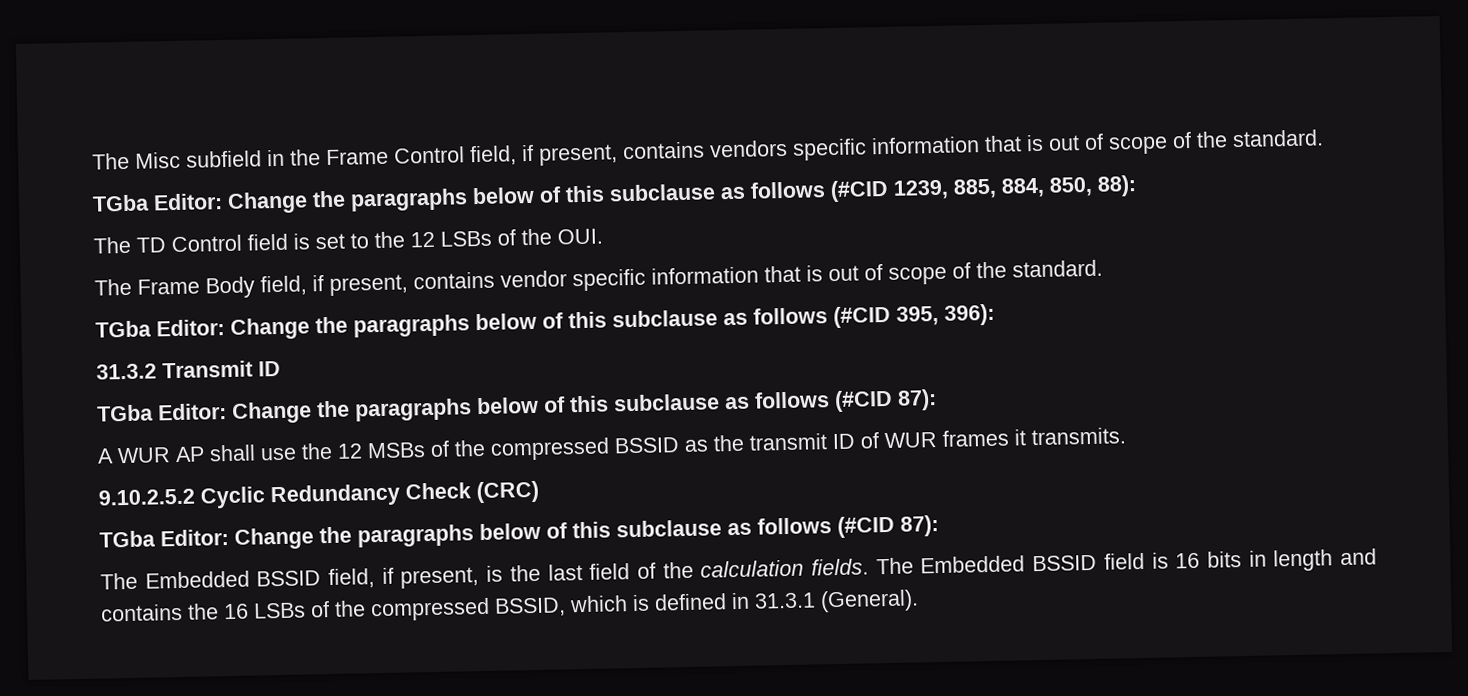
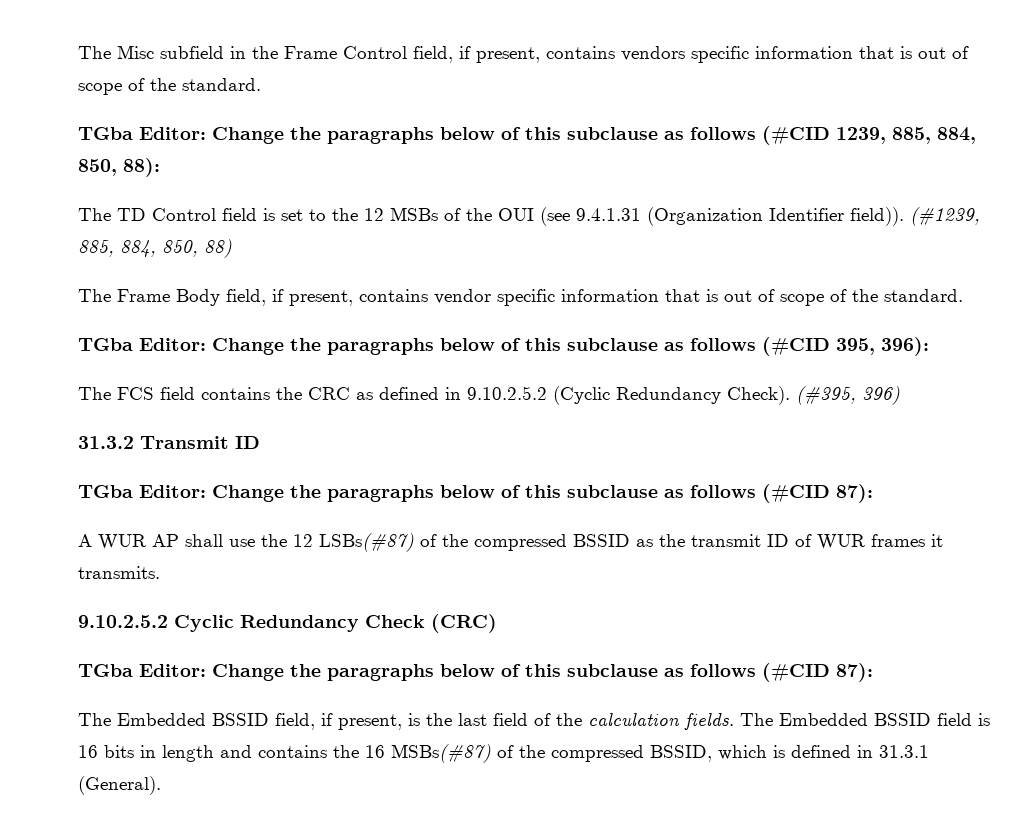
- The TD Control field is set to the 12 LSBs of the OUI.
+ The TD Control field is set to the 12 MSBs of the OUI (see 9.4.1.31 (Organization Identifier field)). (#1239, 885, 884, 850, 88)
+ The FCS field contains the CRC as defined in 9.10.2.5.2 (Cyclic Redundancy Check). (#395, 396)
- A WUR AP shall use the 12 MSBs of the compressed BSSID as the transmit ID of WUR frames it transmits.
+ A WUR AP shall use the 12 LSBs(#87) of the compressed BSSID as the transmit ID of WUR frames it transmits.
- The Embedded BSSID field is 16 bits in length and contains the 16 LSBs of the compressed BSSID, which is defined in 31.3.1 (General).
+ The Embedded BSSID field is 16 bits in length and contains the 16 MSBs(#87) of the compressed BSSID, which is defined in 31.3.1 (General).

